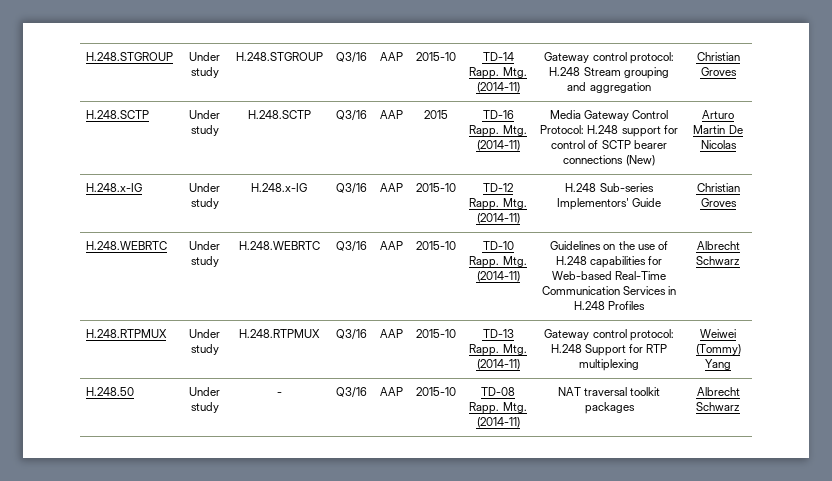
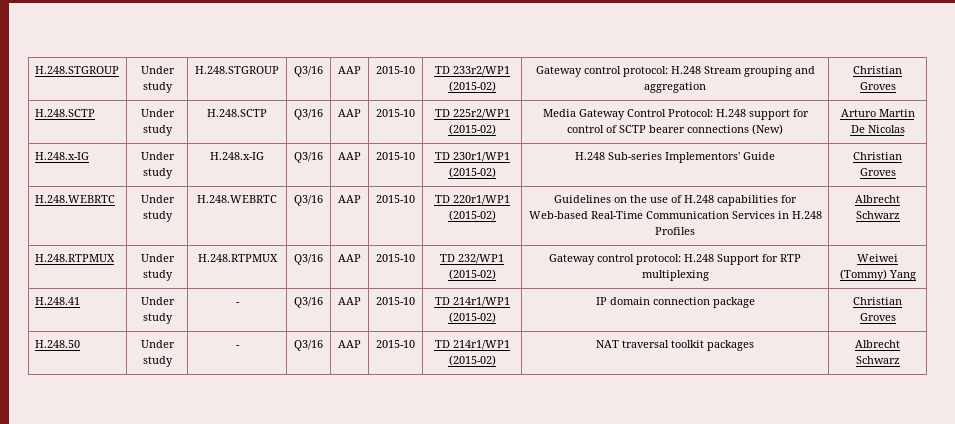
- H.248.STGROUP | Under study | H.248.STGROUP | Q3/16 | AAP | 2015-10 | TD-14 Rapp. Mtg. (2014-11) | Gateway control protocol: H.248 Stream grouping and aggregation | Christian Groves
+ H.248.STGROUP | Under study | H.248.STGROUP | Q3/16 | AAP | 2015-10 | TD 233r2/WP1 (2015-02) | Gateway control protocol: H.248 Stream grouping and aggregation | Christian Groves
- H.248.SCTP | Under study | H.248.SCTP | Q3/16 | AAP | 2015 | TD-16 Rapp. Mtg. (2014-11) | Media Gateway Control Protocol: H.248 support for control of SCTP bearer connections (New) | Arturo Martin De Nicolas
+ H.248.SCTP | Under study | H.248.SCTP | Q3/16 | AAP | 2015-10 | TD 225r2/WP1 (2015-02) | Media Gateway Control Protocol: H.248 support for control of SCTP bearer connections (New) | Arturo Martin De Nicolas
- H.248.x-IG | Under study | H.248.x-IG | Q3/16 | AAP | 2015-10 | TD-12 Rapp. Mtg. (2014-11) | H.248 Sub-series Implementors' Guide | Christian Groves
+ H.248.x-IG | Under study | H.248.x-IG | Q3/16 | AAP | 2015-10 | TD 230r1/WP1 (2015-02) | H.248 Sub-series Implementors' Guide | Christian Groves
- H.248.WEBRTC | Under study | H.248.WEBRTC | Q3/16 | AAP | 2015-10 | TD-10 Rapp. Mtg. (2014-11) | Guidelines on the use of H.248 capabilities for Web-based Real-Time Communication Services in H.248 Profiles | Albrecht Schwarz
+ H.248.WEBRTC | Under study | H.248.WEBRTC | Q3/16 | AAP | 2015-10 | TD 220r1/WP1 (2015-02) | Guidelines on the use of H.248 capabilities for Web-based Real-Time Communication Services in H.248 Profiles | Albrecht Schwarz
- H.248.RTPMUX | Under study | H.248.RTPMUX | Q3/16 | AAP | 2015-10 | TD-13 Rapp. Mtg. (2014-11) | Gateway control protocol: H.248 Support for RTP multiplexing | Weiwei (Tommy) Yang
+ H.248.RTPMUX | Under study | H.248.RTPMUX | Q3/16 | AAP | 2015-10 | TD 232/WP1 (2015-02) | Gateway control protocol: H.248 Support for RTP multiplexing | Weiwei (Tommy) Yang
+ H.248.41 | Under study | - | Q3/16 | AAP | 2015-10 | TD 214r1/WP1 (2015-02) | IP domain connection package | Christian Groves
- H.248.50 | Under study | - | Q3/16 | AAP | 2015-10 | TD-08 Rapp. Mtg. (2014-11) | NAT traversal toolkit packages | Albrecht Schwarz
+ H.248.50 | Under study | - | Q3/16 | AAP | 2015-10 | TD 214r1/WP1 (2015-02) | NAT traversal toolkit packages | Albrecht Schwarz

